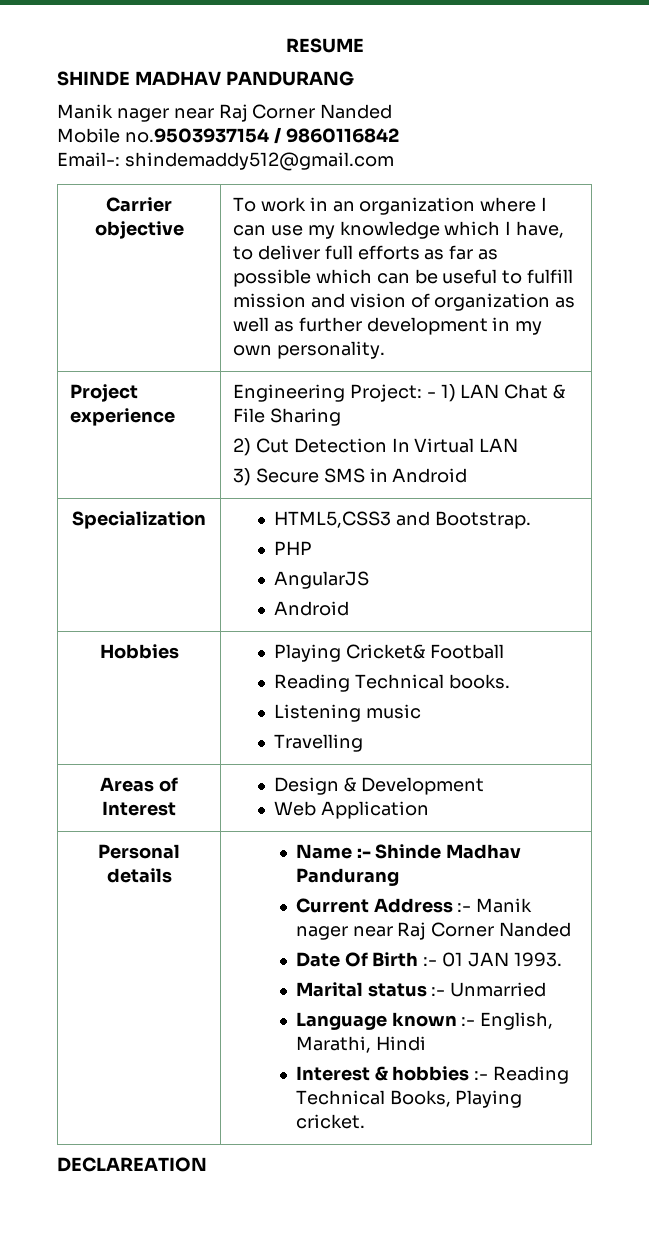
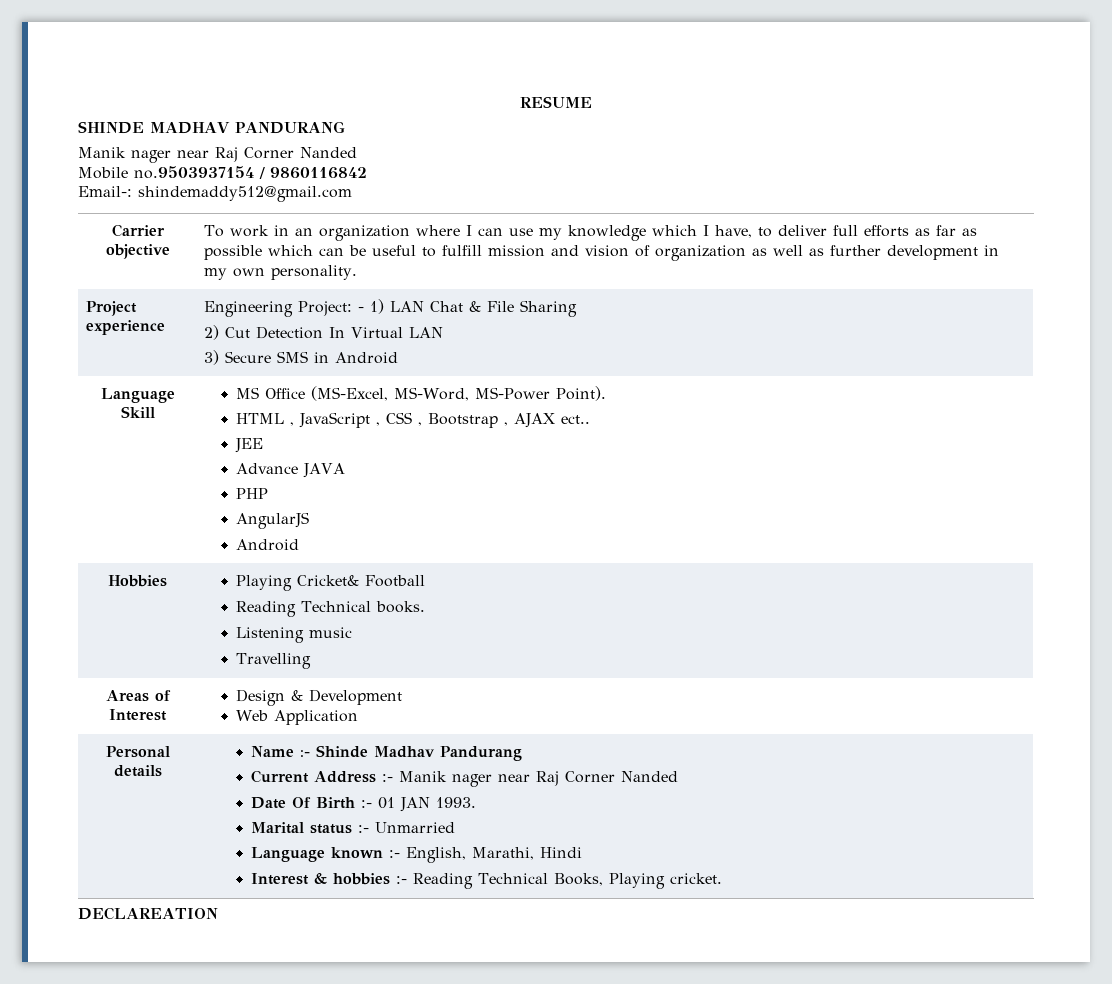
- Specialization | HTML5,CSS3 and Bootstrap.
+ Language Skill | MS Office (MS-Excel, MS-Word, MS-Power Point).
+ HTML , JavaScript , CSS , Bootstrap , AJAX ect..
+ JEE
+ Advance JAVA

